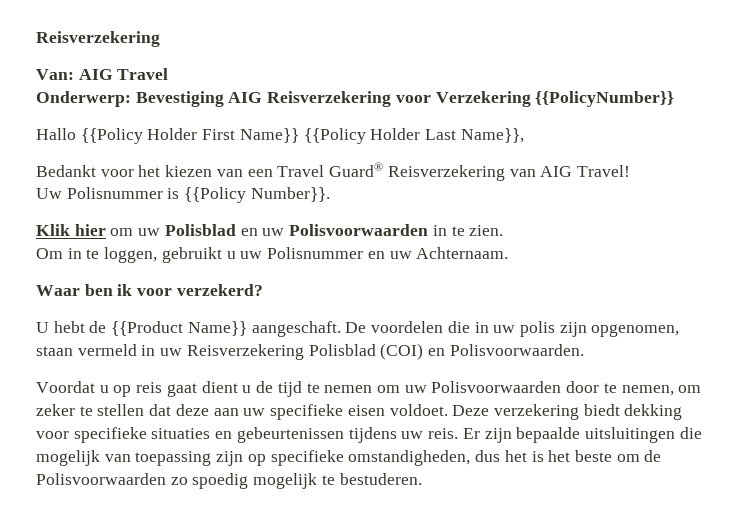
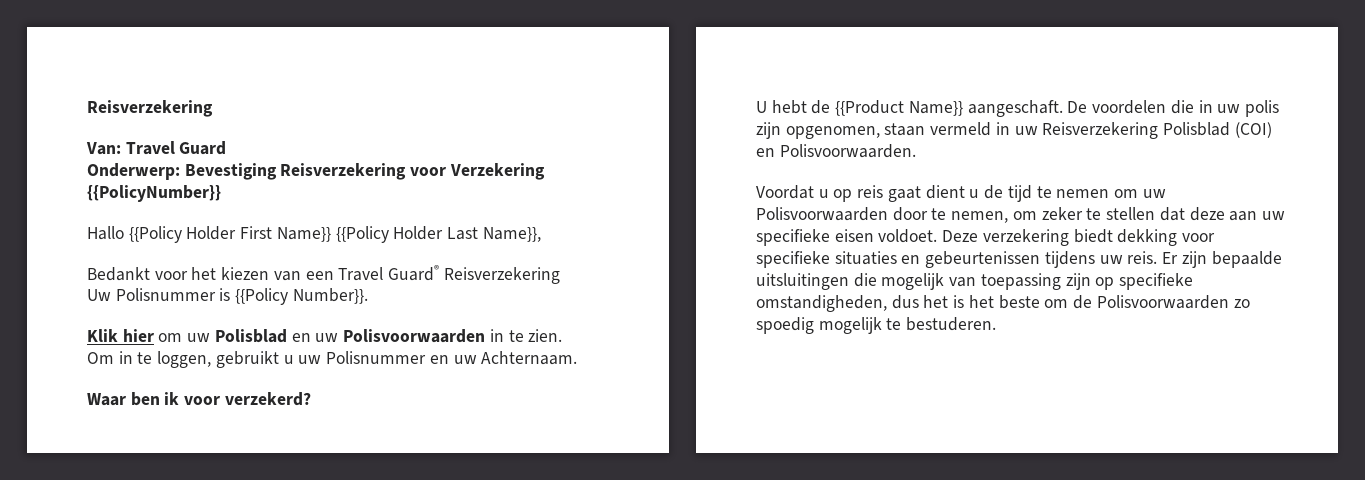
- Van: AIG Travel
+ Van: Travel Guard
- Onderwerp: Bevestiging AIG Reisverzekering voor Verzekering {{PolicyNumber}}
+ Onderwerp: Bevestiging Reisverzekering voor Verzekering {{PolicyNumber}}
- Bedankt voor het kiezen van een Travel Guard® Reisverzekering van AIG Travel!
+ Bedankt voor het kiezen van een Travel Guard® Reisverzekering

